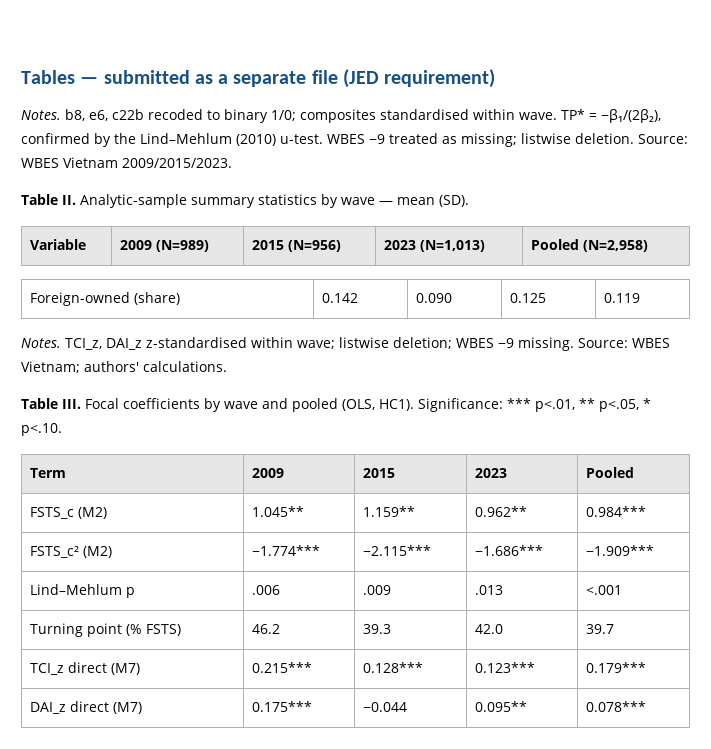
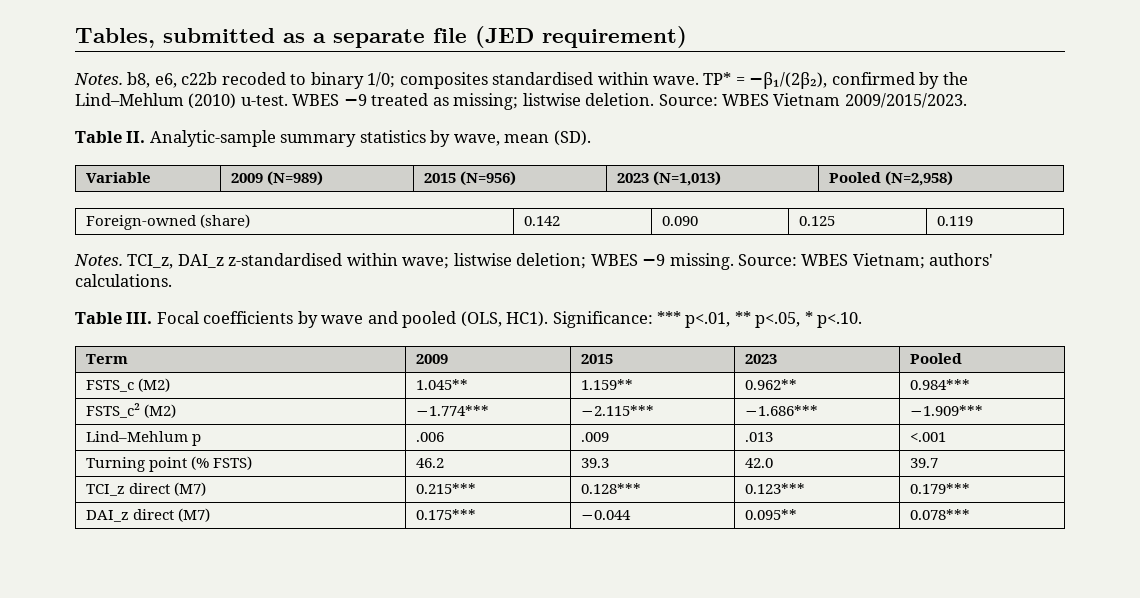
- Tables — submitted as a separate file (JED requirement)
+ Tables, submitted as a separate file (JED requirement)
- Table II. Analytic-sample summary statistics by wave — mean (SD).
+ Table II. Analytic-sample summary statistics by wave, mean (SD).

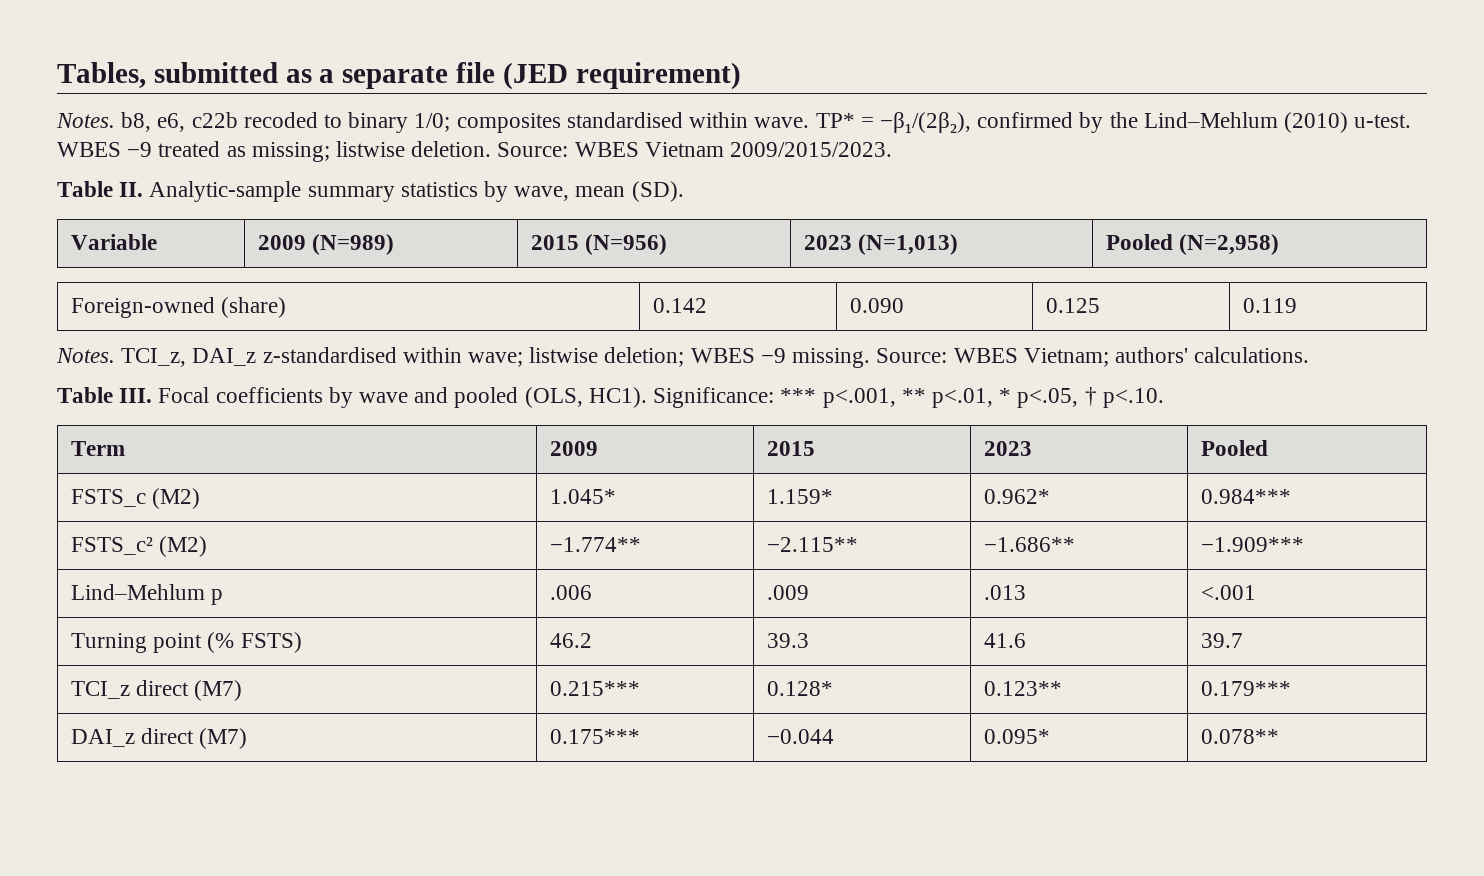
- Significance: *** p<.01, ** p<.05, * p<.10.
+ Significance: *** p<.001, ** p<.01, * p<.05, † p<.10.
- FSTS_c (M2) | 1.045** | 1.159** | 0.962** | 0.984***
+ FSTS_c (M2) | 1.045* | 1.159* | 0.962* | 0.984***
- FSTS_c² (M2) | −1.774*** | −2.115*** | −1.686*** | −1.909***
+ FSTS_c² (M2) | −1.774** | −2.115** | −1.686** | −1.909***
- Turning point (% FSTS) | 46.2 | 39.3 | 42.0 | 39.7
+ Turning point (% FSTS) | 46.2 | 39.3 | 41.6 | 39.7
- TCI_z direct (M7) | 0.215*** | 0.128*** | 0.123*** | 0.179***
+ TCI_z direct (M7) | 0.215*** | 0.128* | 0.123** | 0.179***
- DAI_z direct (M7) | 0.175*** | −0.044 | 0.095** | 0.078***
+ DAI_z direct (M7) | 0.175*** | −0.044 | 0.095* | 0.078**

